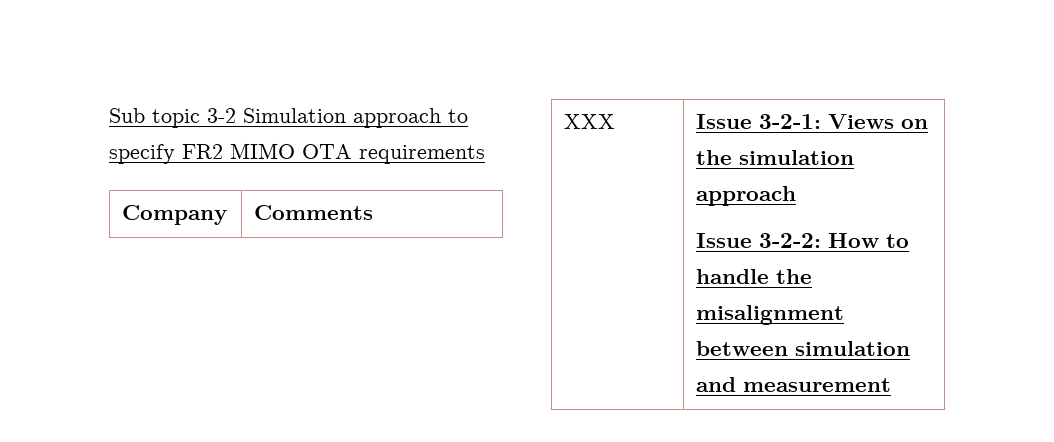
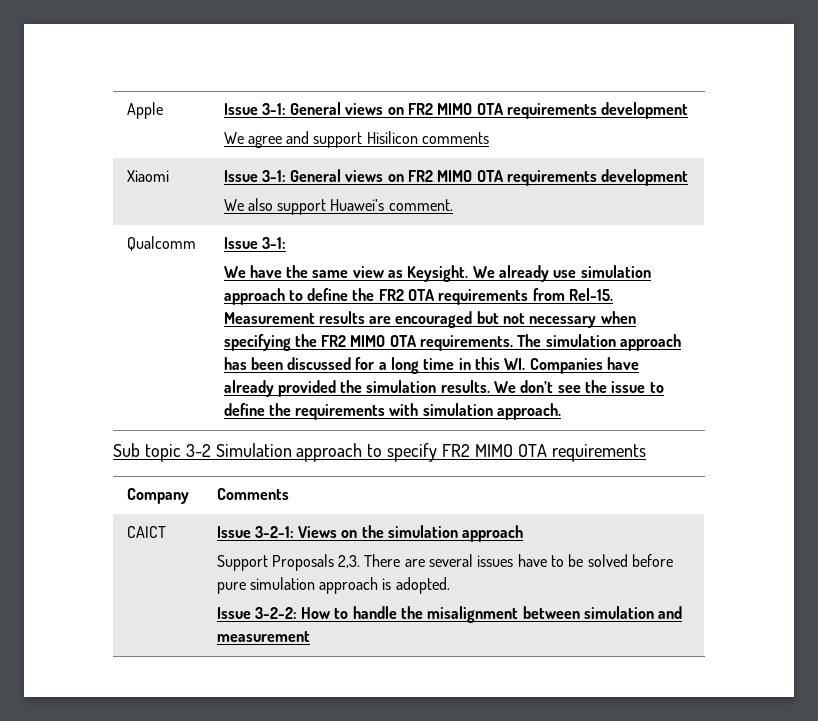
+ Apple | Issue 3-1: General views on FR2 MIMO OTA requirements development
+ We agree and support Hisilicon comments
+ Xiaomi | Issue 3-1: General views on FR2 MIMO OTA requirements development
+ We also support Huawei’s comment.
+ Qualcomm | Issue 3-1:
+ We have the same view as Keysight. We already use simulation approach to define the FR2 OTA requirements from Rel-15. Measurement results are encouraged but not necessary when specifying the FR2 MIMO OTA requirements. The simulation approach has been discussed for a long time in this WI. Companies have already provided the simulation results. We don’t see the issue to define the requirements with simulation approach.
- XXX | Issue 3-2-1: Views on the simulation approach
+ CAICT | Issue 3-2-1: Views on the simulation approach
+ Support Proposals 2,3. There are several issues have to be solved before pure simulation approach is adopted.

